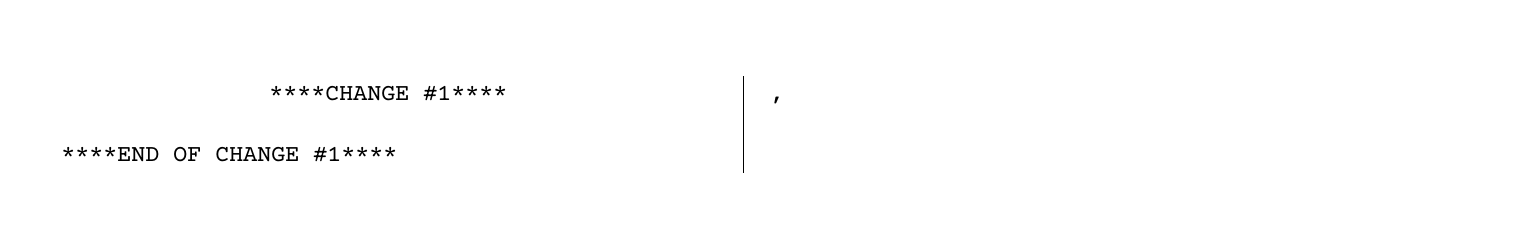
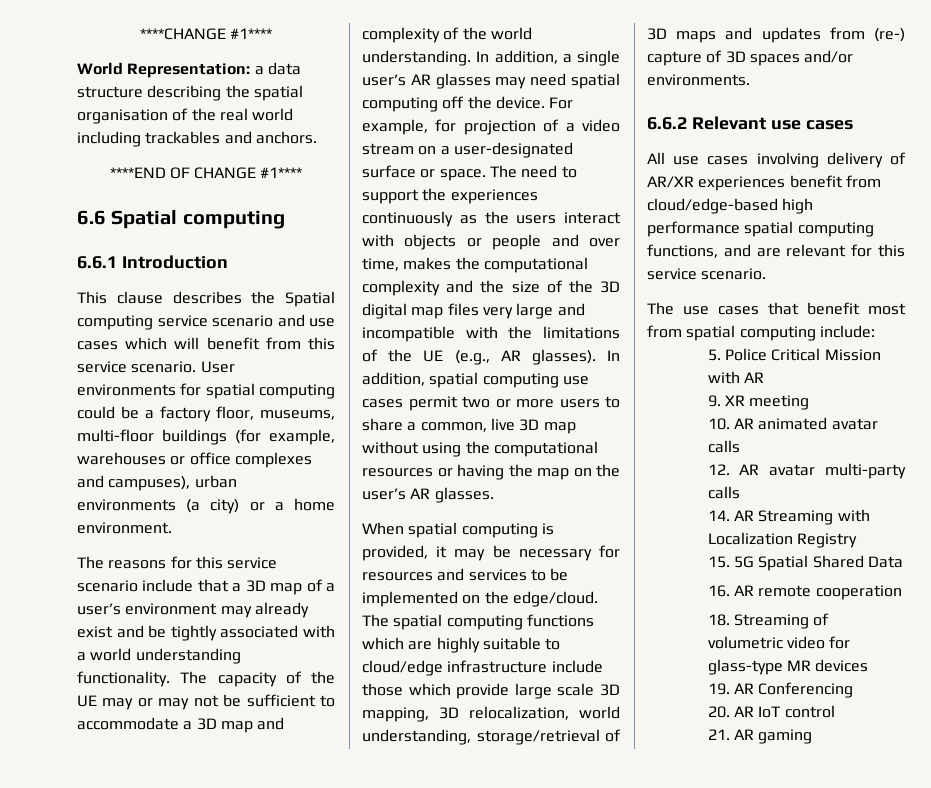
+ World Representation: a data structure describing the spatial organisation of the real world including trackables and anchors.
  ****END OF CHANGE #1****
- ,
+ 6.6 Spatial computing
+ 6.6.1 Introduction
+ This clause describes the Spatial computing service scenario and use cases which will benefit from this service scenario. User environments for spatial computing could be a factory floor, museums, multi-floor buildings (for example, warehouses or office complexes and campuses), urban environments (a city) or a home environment.
+ The reasons for this service scenario include that a 3D map of a user’s environment may already exist and be tightly associated with a world understanding functionality. The capacity of the UE may or may not be sufficient to accommodate a 3D map and complexity of the world understanding. In addition, a single user’s AR glasses may need spatial computing off the device. For example, for projection of a video stream on a user-designated surface or space. The need to support the experiences continuously as the users interact with objects or people and over time, makes the computational complexity and the size of the 3D digital map files very large and incompatible with the limitations of the UE (e.g., AR glasses). In addition, spatial computing use cases permit two or more users to share a common, live 3D map without using the computational resources or having the map on the user’s AR glasses.
+ When spatial computing is provided, it may be necessary for resources and services to be implemented on the edge/cloud. The spatial computing functions which are highly suitable to cloud/edge infrastructure include those which provide large scale 3D mapping, 3D relocalization, world understanding, storage/retrieval of 3D maps and updates from (re-) capture of 3D spaces and/or environments.
+ 6.6.2 Relevant use cases
+ All use cases involving delivery of AR/XR experiences benefit from cloud/edge-based high performance spatial computing functions, and are relevant for this service scenario.
+ The use cases that benefit most from spatial computing include:
+ 5. Police Critical Mission with AR
+ 9. XR meeting
+ 10. AR animated avatar calls
+ 12. AR avatar multi-party calls
+ 14. AR Streaming with Localization Registry
+ 15. 5G Spatial Shared Data
+ 16. AR remote cooperation
+ 18. Streaming of volumetric video for glass-type MR devices
+ 19. AR Conferencing
+ 20. AR IoT control
+ 21. AR gaming

